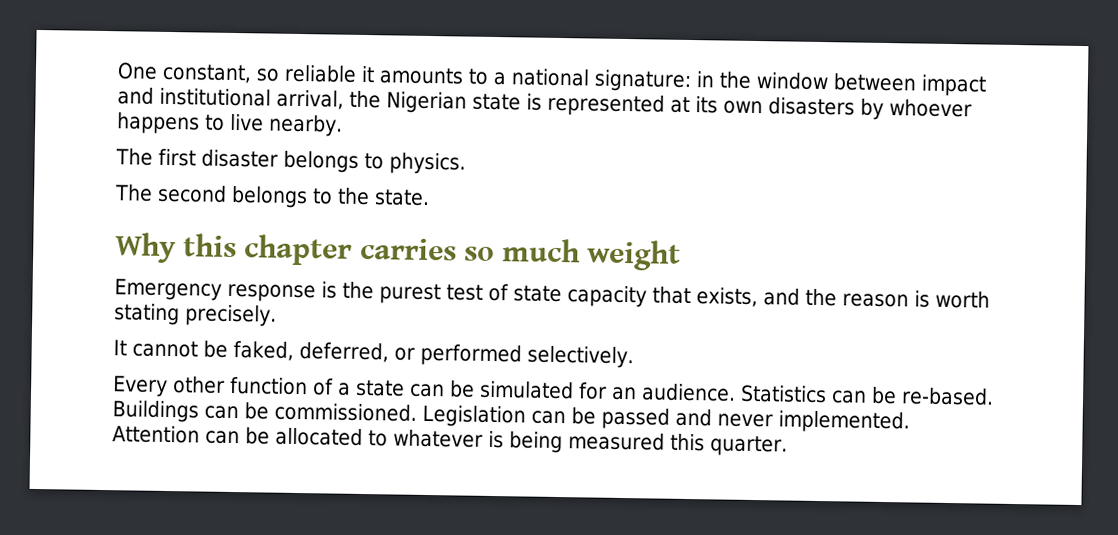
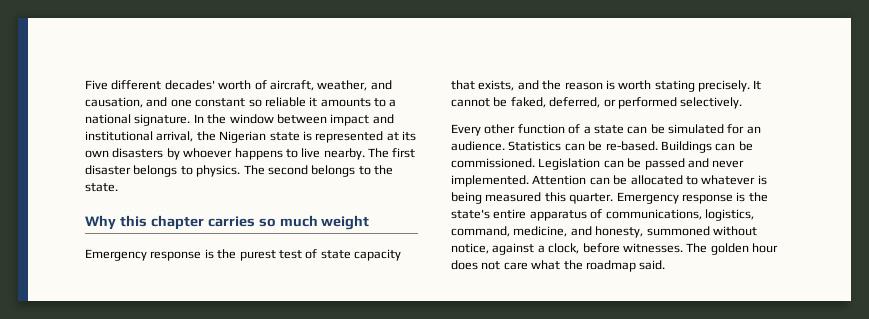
- One constant, so reliable it amounts to a national signature: in the window between impact and institutional arrival, the Nigerian state is represented at its own disasters by whoever happens to live nearby.
- The first disaster belongs to physics.
- The second belongs to the state.
+ Five different decades' worth of aircraft, weather, and causation, and one constant so reliable it amounts to a national signature. In the window between impact and institutional arrival, the Nigerian state is represented at its own disasters by whoever happens to live nearby. The first disaster belongs to physics. The second belongs to the state.
- Emergency response is the purest test of state capacity that exists, and the reason is worth stating precisely.
- It cannot be faked, deferred, or performed selectively.
+ Emergency response is the purest test of state capacity that exists, and the reason is worth stating precisely. It cannot be faked, deferred, or performed selectively.
+ Emergency response is the state's entire apparatus of communications, logistics, command, medicine, and honesty, summoned without notice, against a clock, before witnesses. The golden hour does not care what the roadmap said.

